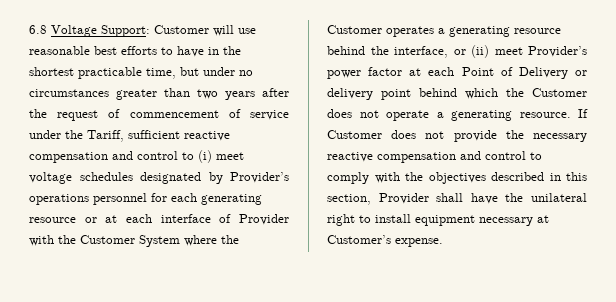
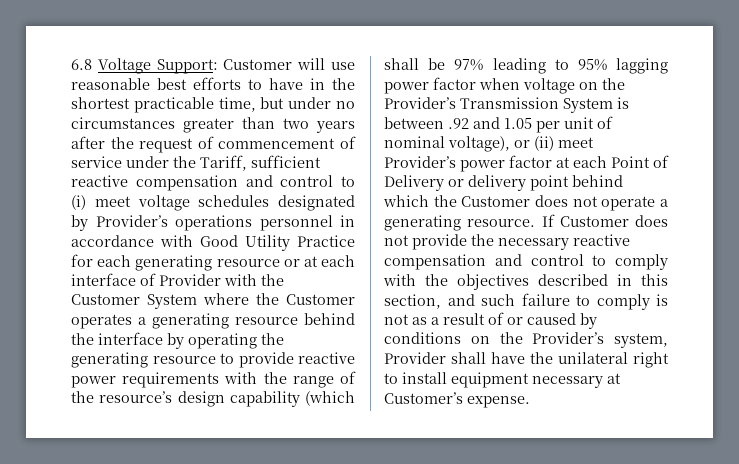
- Customer will use reasonable best efforts to have in the shortest practicable time, but under no circumstances greater than two years after the request of commencement of service under the Tariff, sufficient reactive compensation and control to (i) meet voltage schedules designated by Provider’s operations personnel for each generating resource or at each interface of Provider with the Customer System where the Customer operates a generating resource behind the interface, or (ii) meet Provider’s power factor at each Point of Delivery or delivery point behind which the Customer does not operate a generating resource.
+ Customer will use reasonable best efforts to have in the shortest practicable time, but under no circumstances greater than two years after the request of commencement of service under the Tariff, sufficient reactive compensation and control to (i) meet voltage schedules designated by Provider’s operations personnel in accordance with Good Utility Practice for each generating resource or at each interface of Provider with the Customer System where the Customer operates a generating resource behind the interface by operating the generating resource to provide reactive power requirements with the range of the resource’s design capability (which shall be 97% leading to 95% lagging power factor when voltage on the Provider’s Transmission System is between .92 and 1.05 per unit of nominal voltage), or (ii) meet Provider’s power factor at each Point of Delivery or delivery point behind which the Customer does not operate a generating resource.
- If Customer does not provide the necessary reactive compensation and control to comply with the objectives described in this section, Provider shall have the unilateral right to install equipment necessary at Customer’s expense.
+ If Customer does not provide the necessary reactive compensation and control to comply with the objectives described in this section, and such failure to comply is not as a result of or caused by conditions on the Provider’s system, Provider shall have the unilateral right to install equipment necessary at Customer’s expense.

